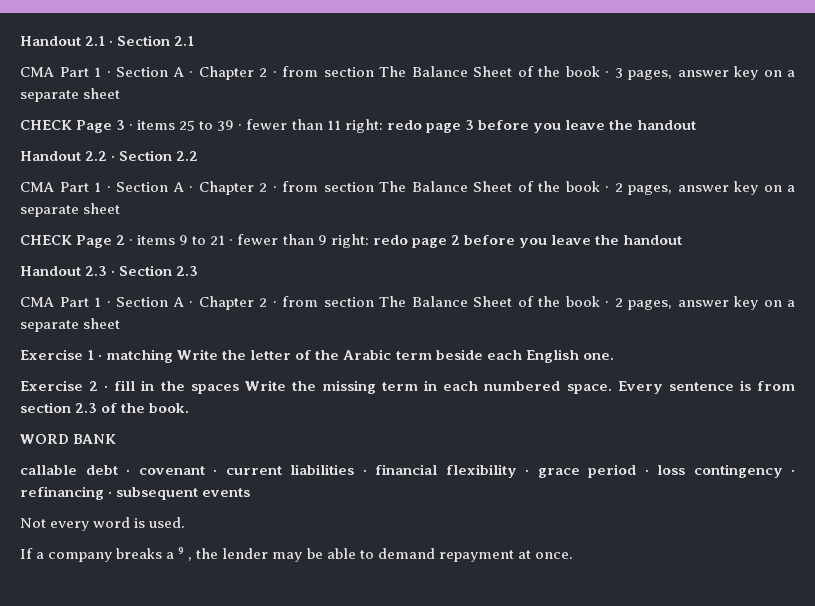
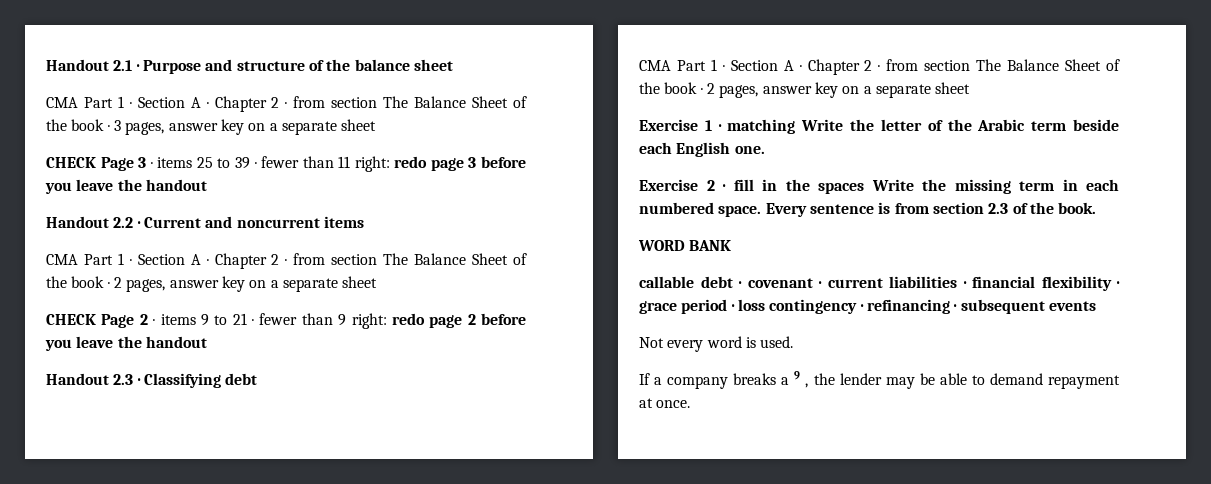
- Handout 2.1 · Section 2.1
+ Handout 2.1 · Purpose and structure of the balance sheet
- Handout 2.2 · Section 2.2
+ Handout 2.2 · Current and noncurrent items
- Handout 2.3 · Section 2.3
+ Handout 2.3 · Classifying debt

